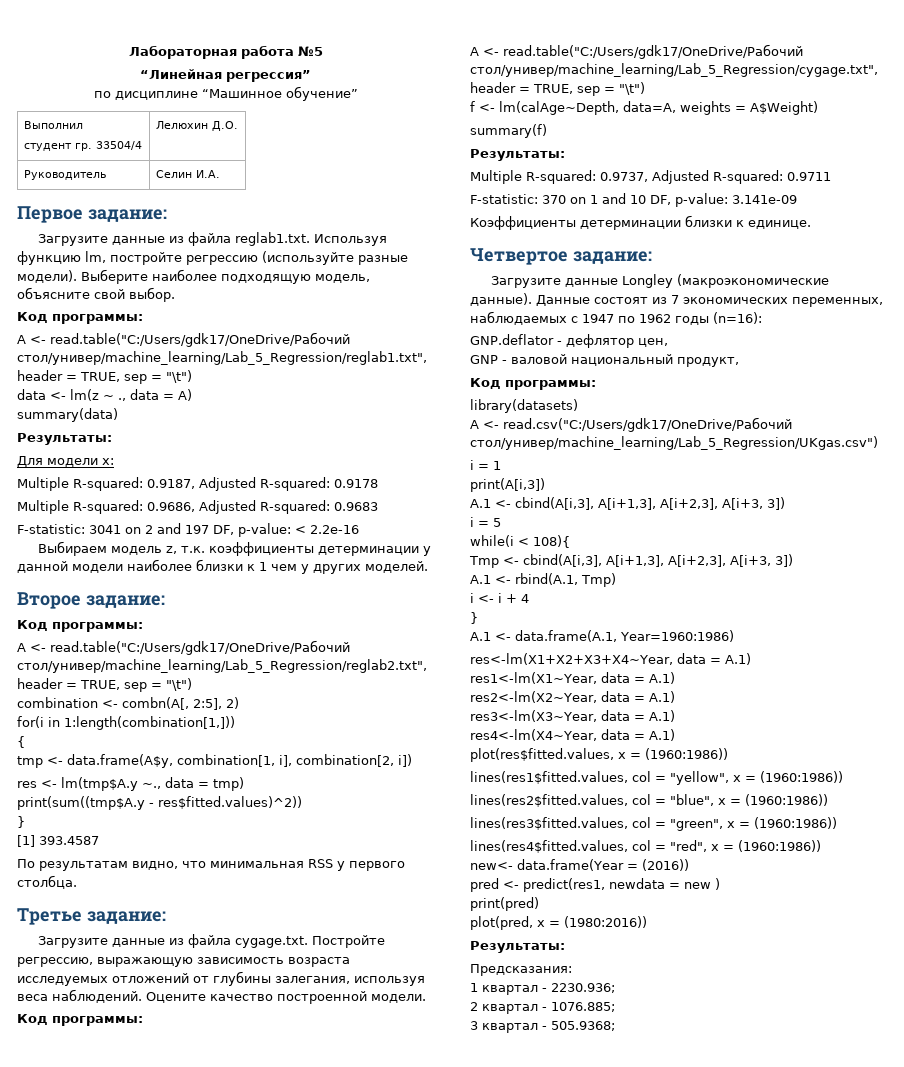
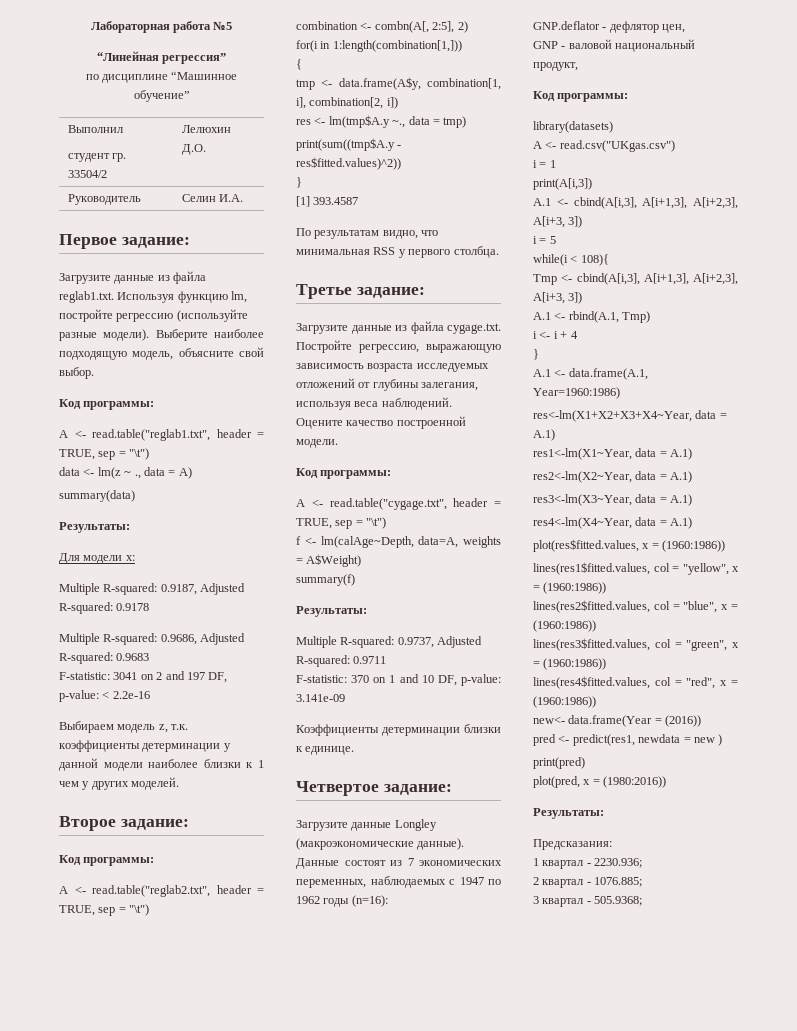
  Выполнил
- студент гр. 33504/4 | Лелюхин Д.О.
+ студент гр. 33504/2 | Лелюхин Д.О.
- A <- read.table("C:/Users/gdk17/OneDrive/Рабочий стол/универ/machine_learning/Lab_5_Regression/reglab1.txt", header = TRUE, sep = "\t")
+ A <- read.table("reglab1.txt", header = TRUE, sep = "\t")
- A <- read.table("C:/Users/gdk17/OneDrive/Рабочий стол/универ/machine_learning/Lab_5_Regression/reglab2.txt", header = TRUE, sep = "\t")
+ A <- read.table("reglab2.txt", header = TRUE, sep = "\t")
- A <- read.table("C:/Users/gdk17/OneDrive/Рабочий стол/универ/machine_learning/Lab_5_Regression/cygage.txt", header = TRUE, sep = "\t")
+ A <- read.table("cygage.txt", header = TRUE, sep = "\t")
- A <- read.csv("C:/Users/gdk17/OneDrive/Рабочий стол/универ/machine_learning/Lab_5_Regression/UKgas.csv")
+ A <- read.csv("UKgas.csv")

